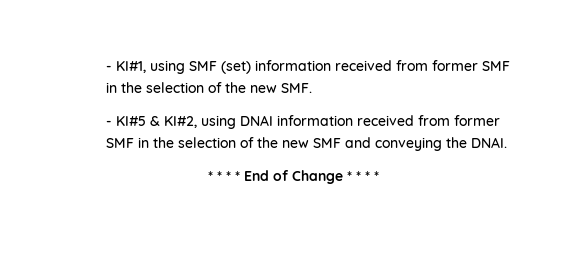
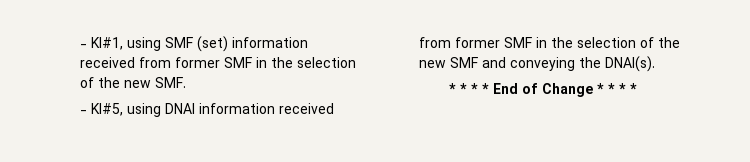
- - KI#5 & KI#2, using DNAI information received from former SMF in the selection of the new SMF and conveying the DNAI.
+ - KI#5, using DNAI information received from former SMF in the selection of the new SMF and conveying the DNAI(s).

